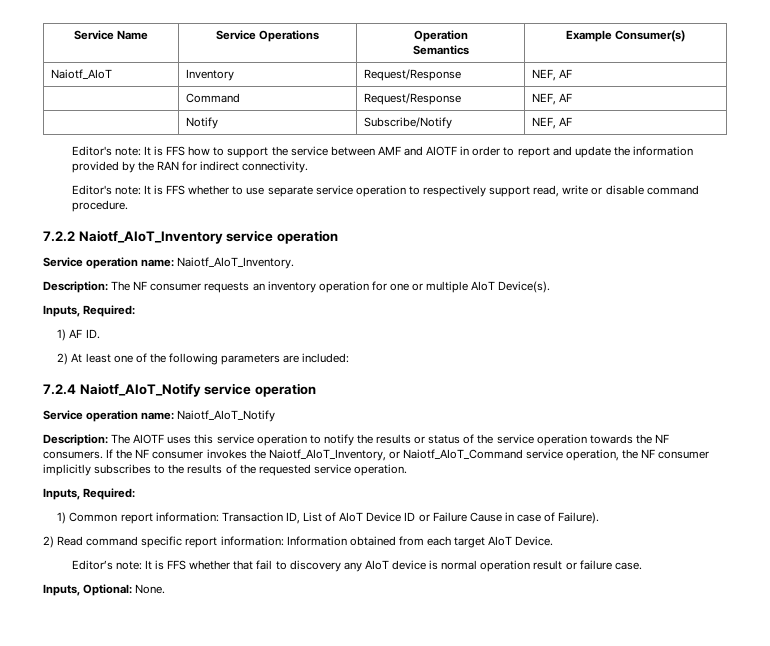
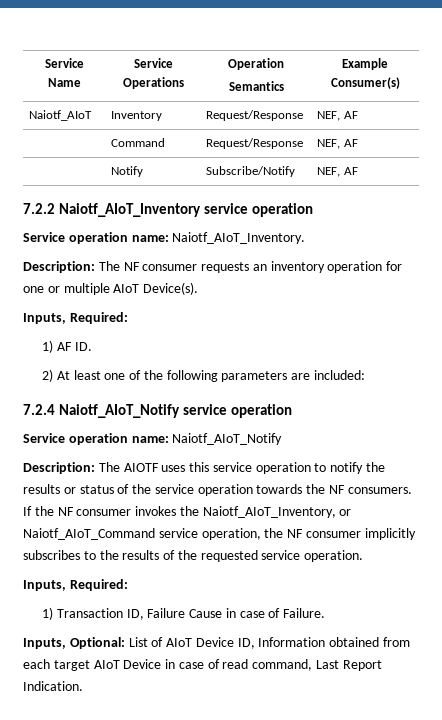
- Editor's note: It is FFS how to support the service between AMF and AIOTF in order to report and update the information provided by the RAN for indirect connectivity.
- Editor's note: It is FFS whether to use separate service operation to respectively support read, write or disable command procedure.
- 1) Common report information: Transaction ID, List of AIoT Device ID or Failure Cause in case of Failure).
- 2) Read command specific report information: Information obtained from each target AIoT Device.
- Editor’s note: It is FFS whether that fail to discovery any AIoT device is normal operation result or failure case.
- Inputs, Optional: None.
+ 1) Transaction ID, Failure Cause in case of Failure.
+ Inputs, Optional: List of AIoT Device ID, Information obtained from each target AIoT Device in case of read command, Last Report Indication.

